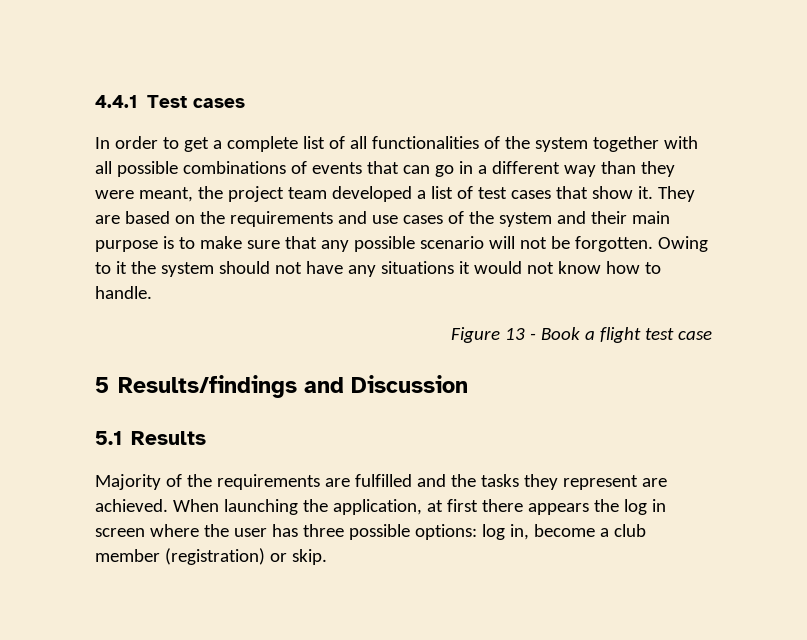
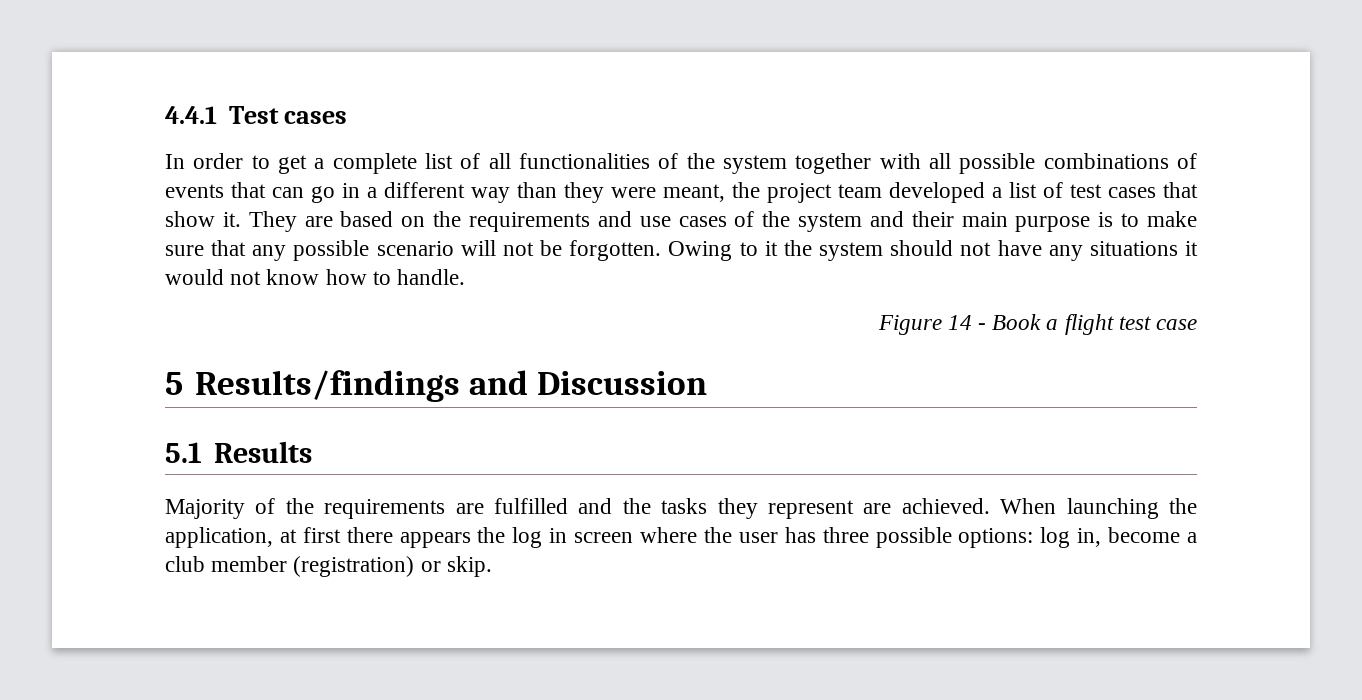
- Figure 13 - Book a flight test case
+ Figure 14 - Book a flight test case

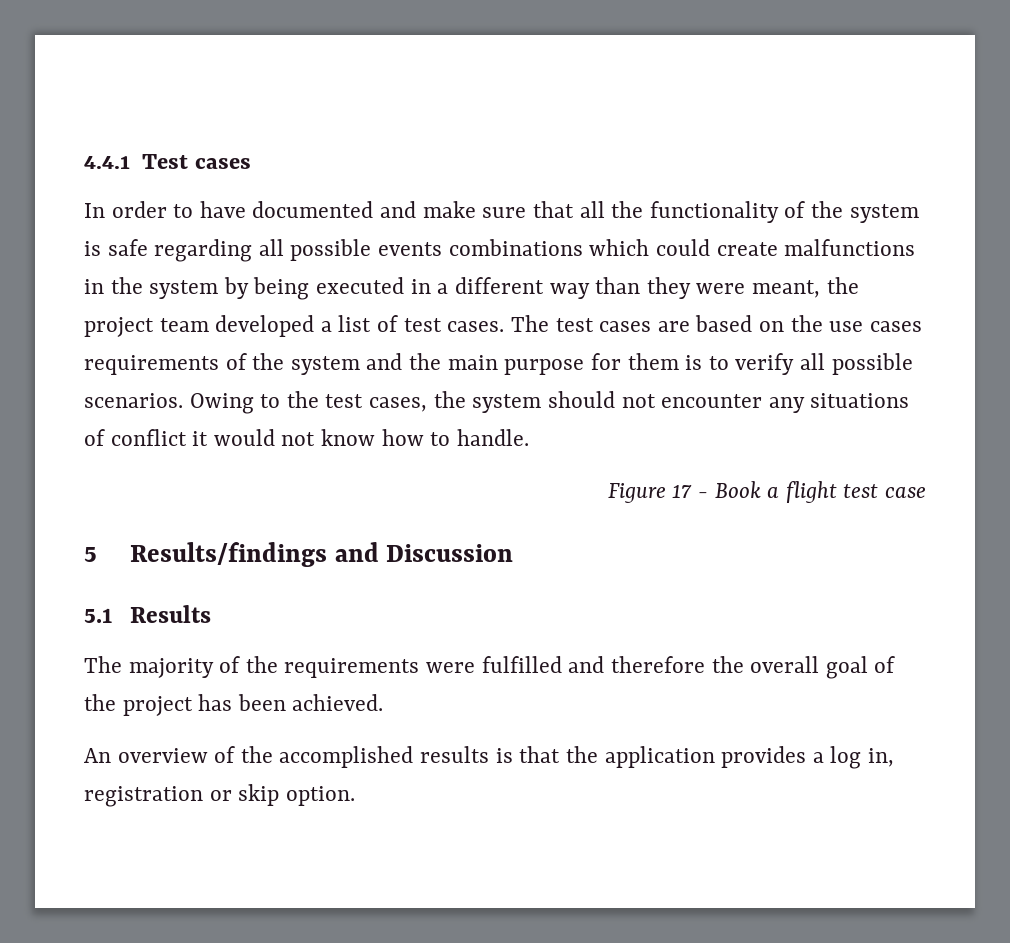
- In order to get a complete list of all functionalities of the system together with all possible combinations of events that can go in a different way than they were meant, the project team developed a list of test cases that show it. They are based on the requirements and use cases of the system and their main purpose is to make sure that any possible scenario will not be forgotten. Owing to it the system should not have any situations it would not know how to handle.
+ In order to have documented and make sure that all the functionality of the system is safe regarding all possible events combinations which could create malfunctions in the system by being executed in a different way than they were meant, the project team developed a list of test cases. The test cases are based on the use cases requirements of the system and the main purpose for them is to verify all possible scenarios. Owing to the test cases, the system should not encounter any situations of conflict it would not know how to handle.
- Figure 14 - Book a flight test case
+ Figure 17 - Book a flight test case
- Majority of the requirements are fulfilled and the tasks they represent are achieved. When launching the application, at first there appears the log in screen where the user has three possible options: log in, become a club member (registration) or skip.
+ The majority of the requirements were fulfilled and therefore the overall goal of the project has been achieved.
+ An overview of the accomplished results is that the application provides a log in, registration or skip option.

